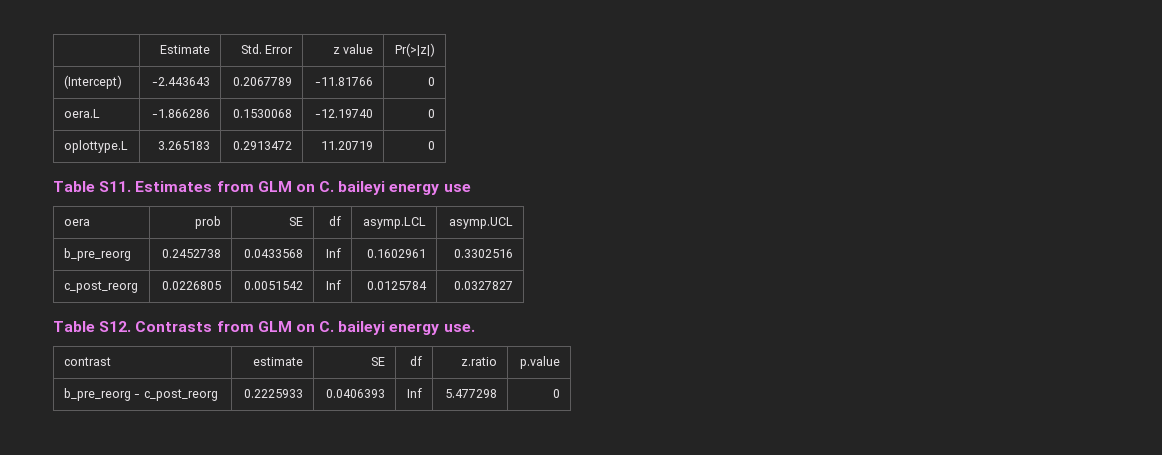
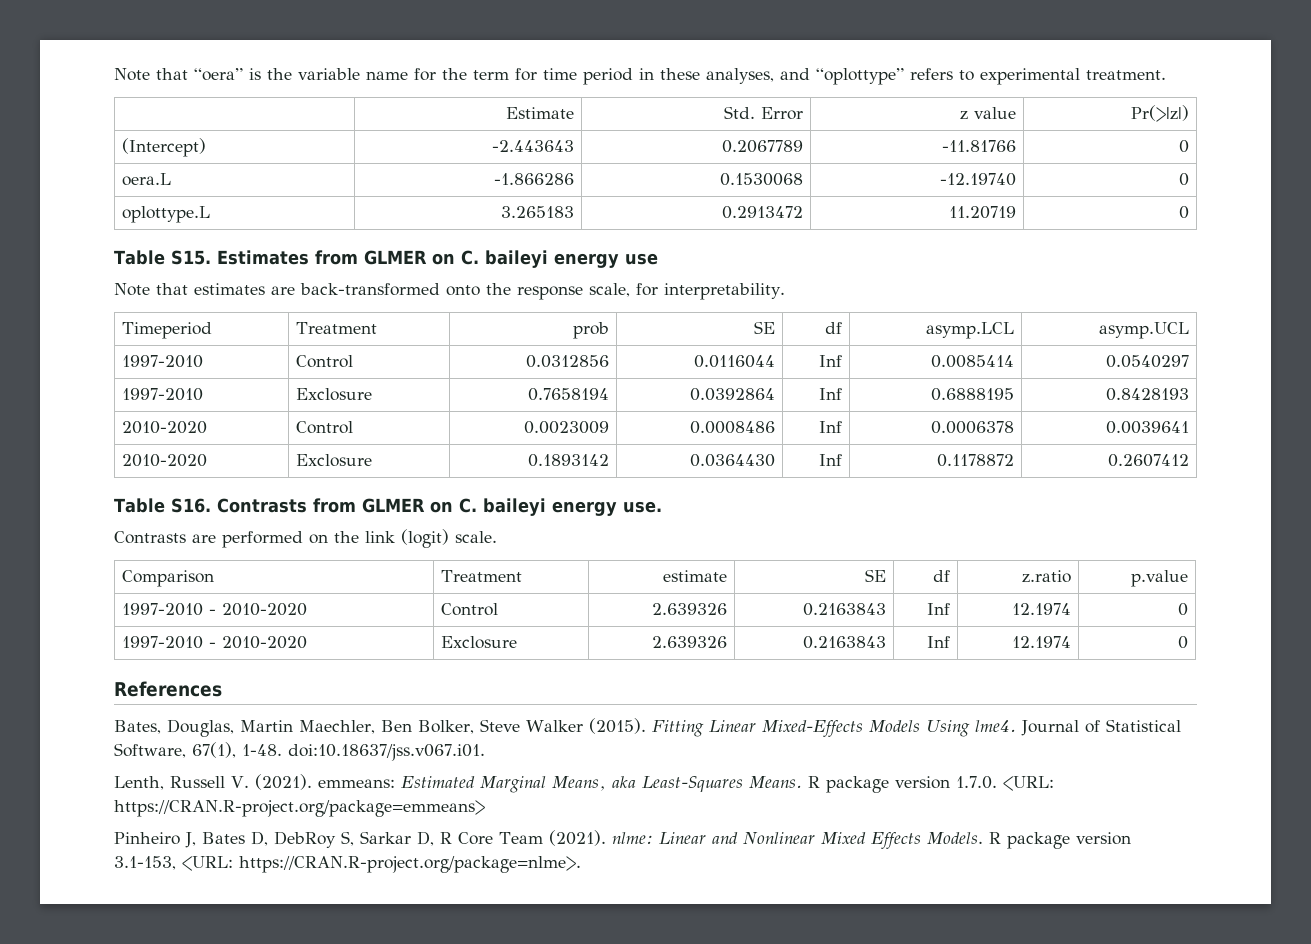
+ Note that “oera” is the variable name for the term for time period in these analyses, and “oplottype” refers to experimental treatment.
- Table S11. Estimates from GLM on C. baileyi energy use
+ Table S15. Estimates from GLMER on C. baileyi energy use
- oera | prob | SE | df | asymp.LCL | asymp.UCL
+ Note that estimates are back-transformed onto the response scale, for interpretability.
+ Timeperiod | Treatment | prob | SE | df | asymp.LCL | asymp.UCL
- b_pre_reorg | 0.2452738 | 0.0433568 | Inf | 0.1602961 | 0.3302516
- c_post_reorg | 0.0226805 | 0.0051542 | Inf | 0.0125784 | 0.0327827
- Table S12. Contrasts from GLM on C. baileyi energy use.
+ 1997-2010 | Control | 0.0312856 | 0.0116044 | Inf | 0.0085414 | 0.0540297
+ 1997-2010 | Exclosure | 0.7658194 | 0.0392864 | Inf | 0.6888195 | 0.8428193
+ 2010-2020 | Control | 0.0023009 | 0.0008486 | Inf | 0.0006378 | 0.0039641
+ 2010-2020 | Exclosure | 0.1893142 | 0.0364430 | Inf | 0.1178872 | 0.2607412
+ Table S16. Contrasts from GLMER on C. baileyi energy use.
- contrast | estimate | SE | df | z.ratio | p.value
+ Contrasts are performed on the link (logit) scale.
+ Comparison | Treatment | estimate | SE | df | z.ratio | p.value
- b_pre_reorg - c_post_reorg | 0.2225933 | 0.0406393 | Inf | 5.477298 | 0
+ 1997-2010 - 2010-2020 | Control | 2.639326 | 0.2163843 | Inf | 12.1974 | 0
+ 1997-2010 - 2010-2020 | Exclosure | 2.639326 | 0.2163843 | Inf | 12.1974 | 0
+ References
+ Bates, Douglas, Martin Maechler, Ben Bolker, Steve Walker (2015). Fitting Linear Mixed-Effects Models Using lme4. Journal of Statistical Software, 67(1), 1-48. doi:10.18637/jss.v067.i01.
+ Lenth, Russell V. (2021). emmeans: Estimated Marginal Means, aka Least-Squares Means. R package version 1.7.0. <URL: https://CRAN.R-project.org/package=emmeans>
+ Pinheiro J, Bates D, DebRoy S, Sarkar D, R Core Team (2021). nlme: Linear and Nonlinear Mixed Effects Models. R package version 3.1-153, <URL: https://CRAN.R-project.org/package=nlme>.

